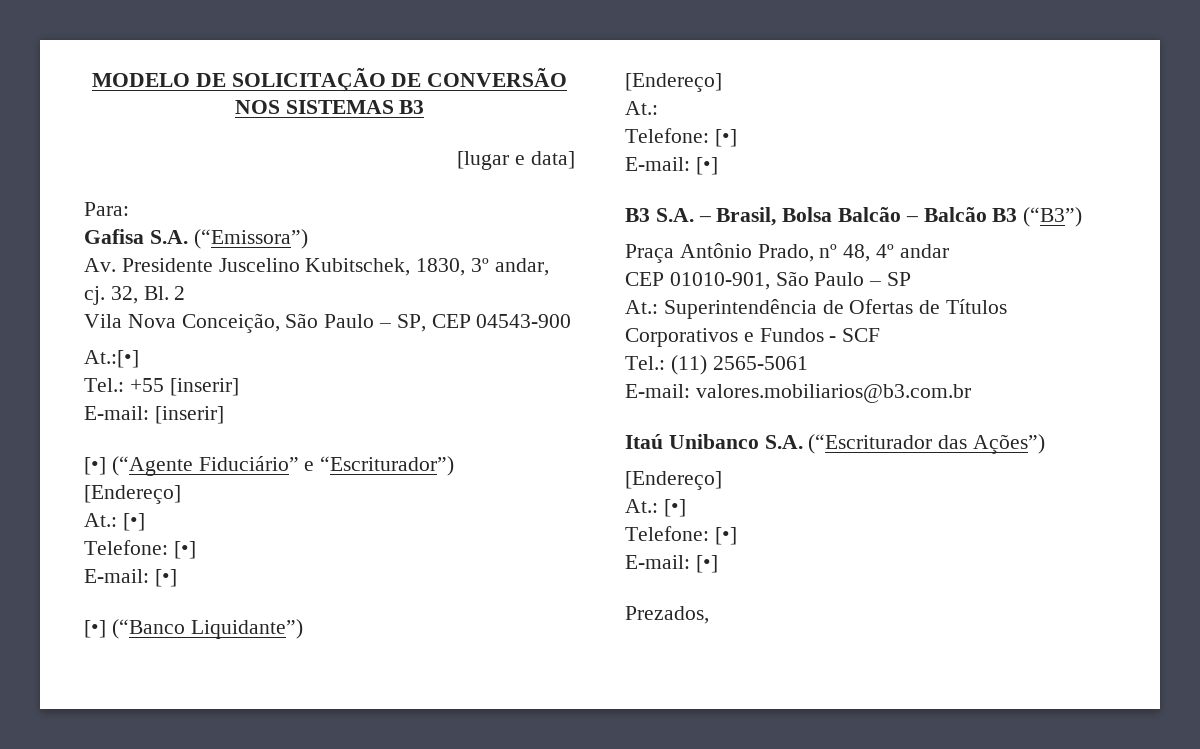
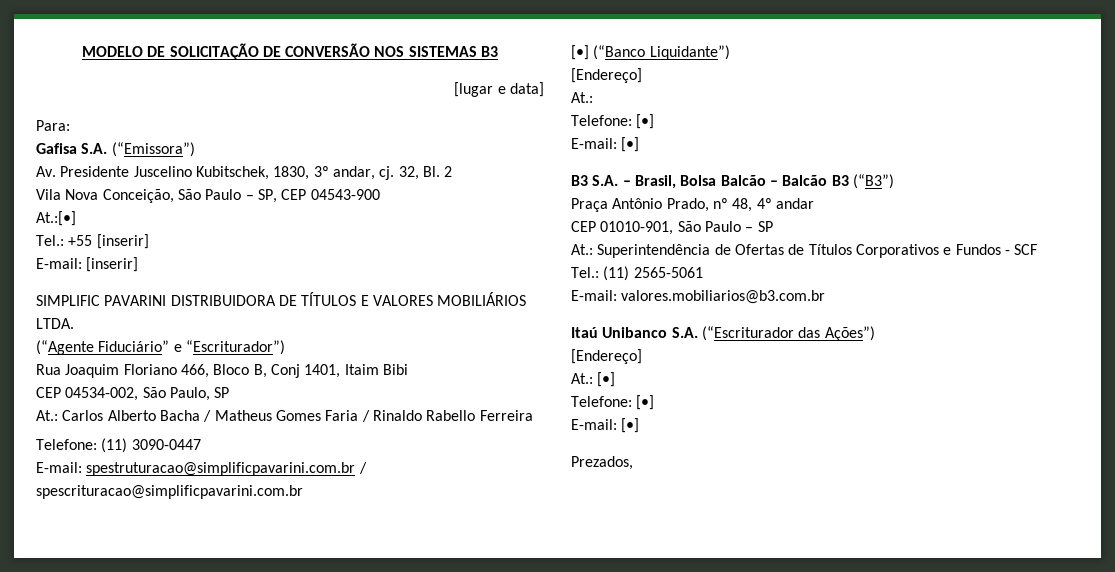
- [•] (“Agente Fiduciário” e “Escriturador”)
- [Endereço]
- At.: [•]
- Telefone: [•]
- E-mail: [•]
+ SIMPLIFIC PAVARINI DISTRIBUIDORA DE TÍTULOS E VALORES MOBILIÁRIOS LTDA.
+ (“Agente Fiduciário” e “Escriturador”)
+ Rua Joaquim Floriano 466, Bloco B, Conj 1401, Itaim Bibi
+ CEP 04534-002, São Paulo, SP
+ At.: Carlos Alberto Bacha / Matheus Gomes Faria / Rinaldo Rabello Ferreira
+ Telefone: (11) 3090-0447
+ E-mail: spestruturacao@simplificpavarini.com.br / spescrituracao@simplificpavarini.com.br

